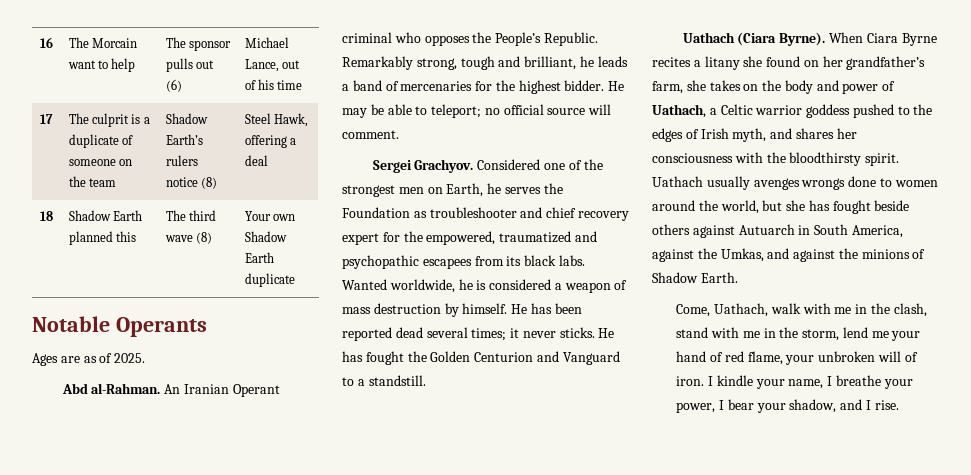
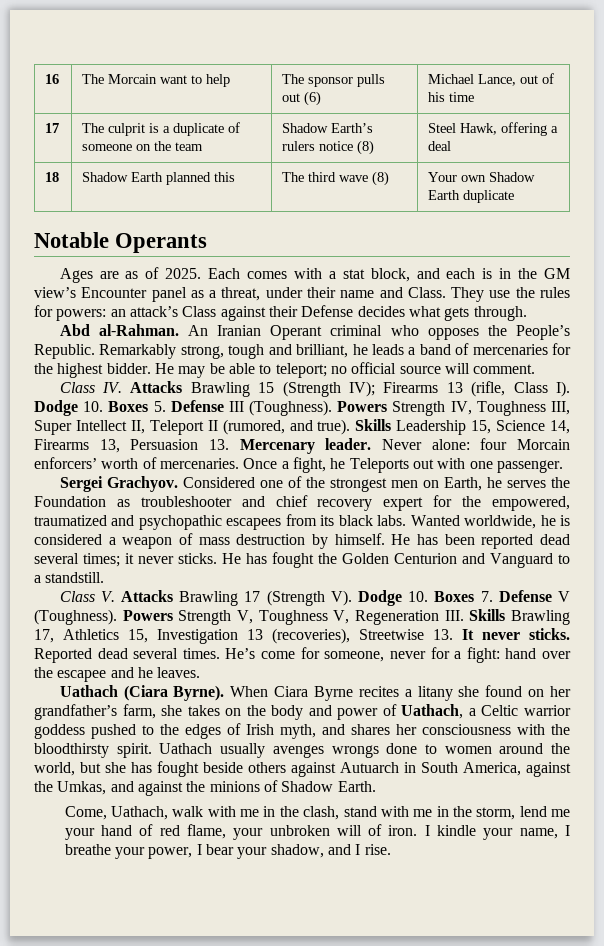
+ Each comes with a stat block, and each is in the GM view’s Encounter panel as a threat, under their name and Class. They use the rules for powers: an attack’s Class against their Defense decides what gets through.
+ Class IV. Attacks Brawling 15 (Strength IV); Firearms 13 (rifle, Class I). Dodge 10. Boxes 5. Defense III (Toughness). Powers Strength IV, Toughness III, Super Intellect II, Teleport II (rumored, and true). Skills Leadership 15, Science 14, Firearms 13, Persuasion 13. Mercenary leader. Never alone: four Morcain enforcers’ worth of mercenaries. Once a fight, he Teleports out with one passenger.
+ Class V. Attacks Brawling 17 (Strength V). Dodge 10. Boxes 7. Defense V (Toughness). Powers Strength V, Toughness V, Regeneration III. Skills Brawling 17, Athletics 15, Investigation 13 (recoveries), Streetwise 13. It never sticks. Reported dead several times. He’s come for someone, never for a fight: hand over the escapee and he leaves.

